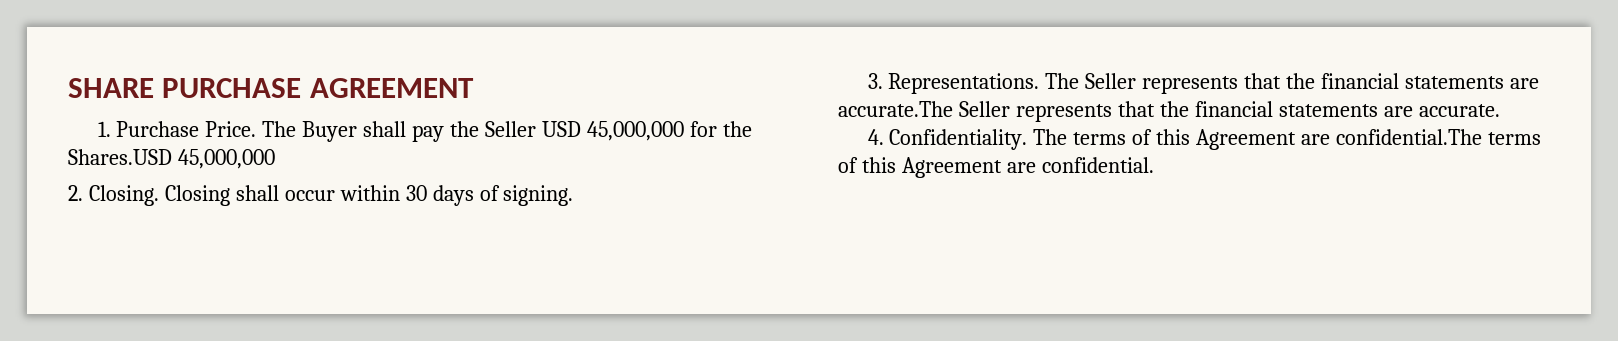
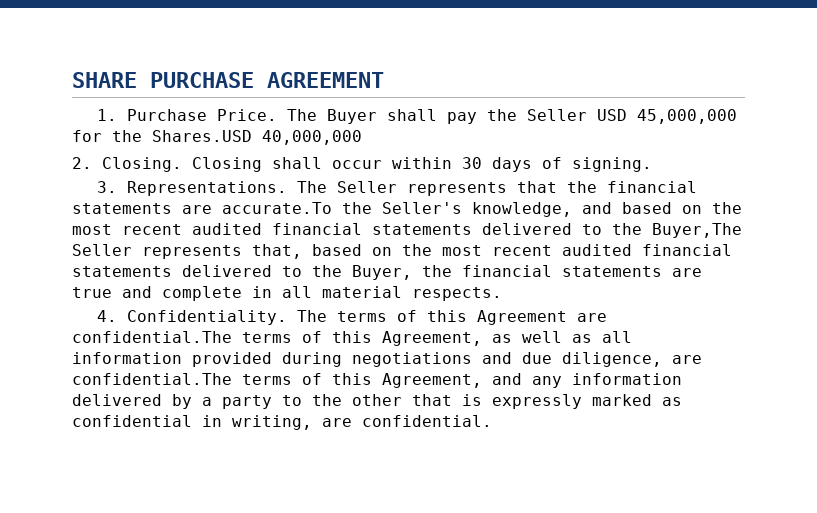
- The Buyer shall pay the Seller USD 45,000,000 for the Shares.USD 45,000,000
+ The Buyer shall pay the Seller USD 45,000,000 for the Shares.USD 40,000,000
- The Seller represents that the financial statements are accurate.The Seller represents that the financial statements are accurate.
+ The Seller represents that the financial statements are accurate.To the Seller's knowledge, and based on the most recent audited financial statements delivered to the Buyer,The Seller represents that, based on the most recent audited financial statements delivered to the Buyer, the financial statements are true and complete in all material respects.
- The terms of this Agreement are confidential.The terms of this Agreement are confidential.
+ The terms of this Agreement are confidential.The terms of this Agreement, as well as all information provided during negotiations and due diligence, are confidential.The terms of this Agreement, and any information delivered by a party to the other that is expressly marked as confidential in writing, are confidential.

